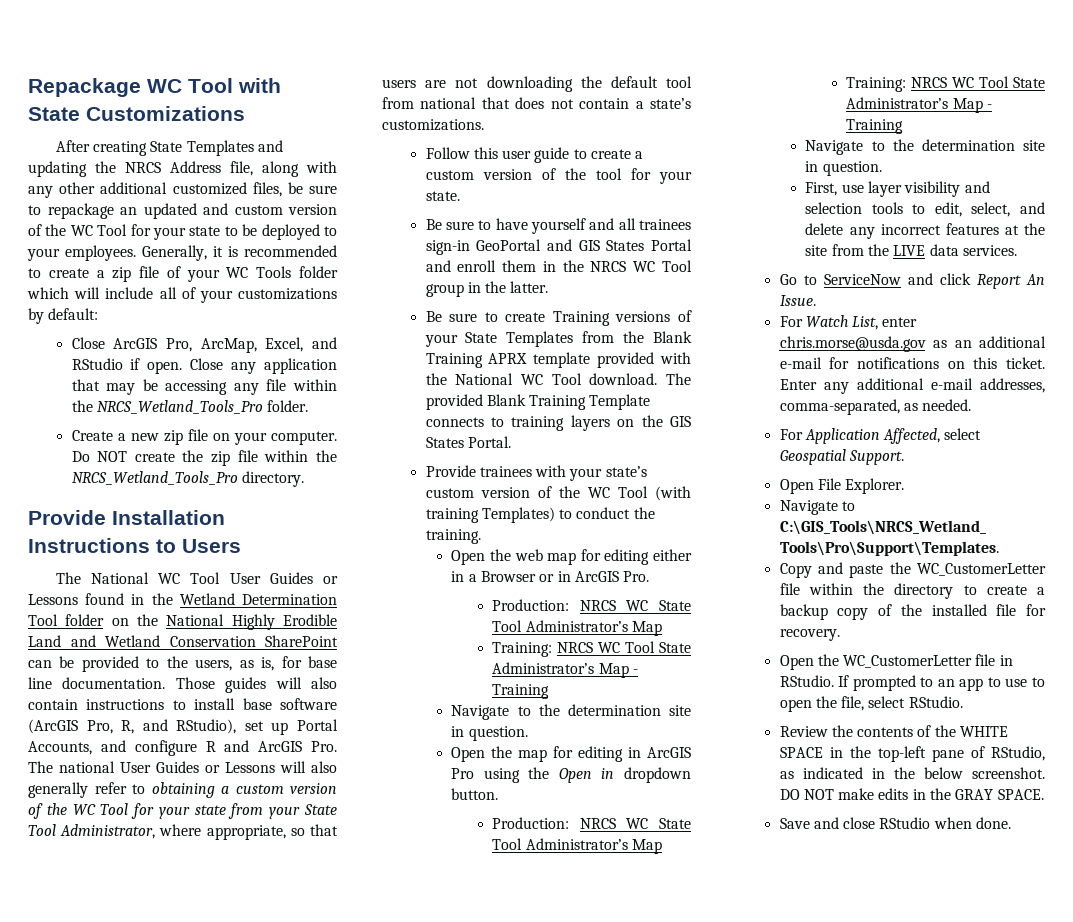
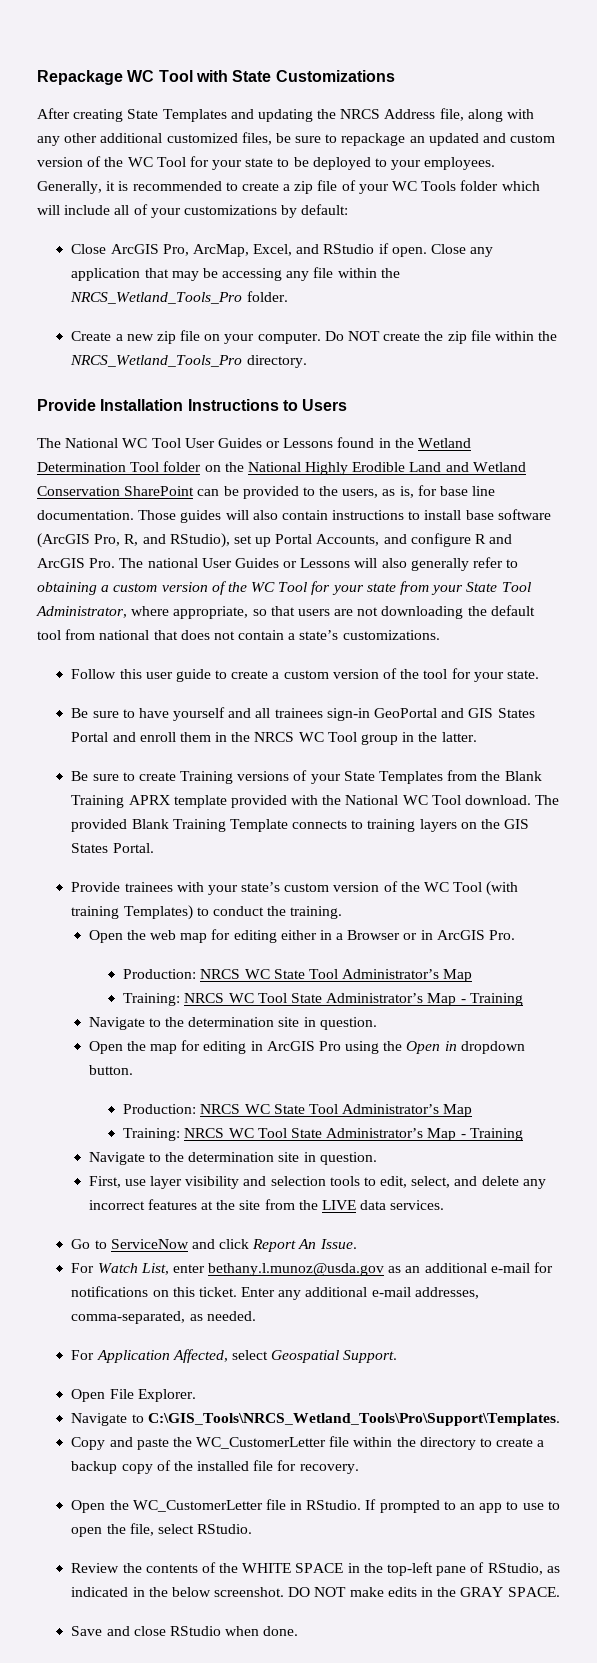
- For Watch List, enter chris.morse@usda.gov as an additional e-mail for notifications on this ticket.
+ For Watch List, enter bethany.l.munoz@usda.gov as an additional e-mail for notifications on this ticket.

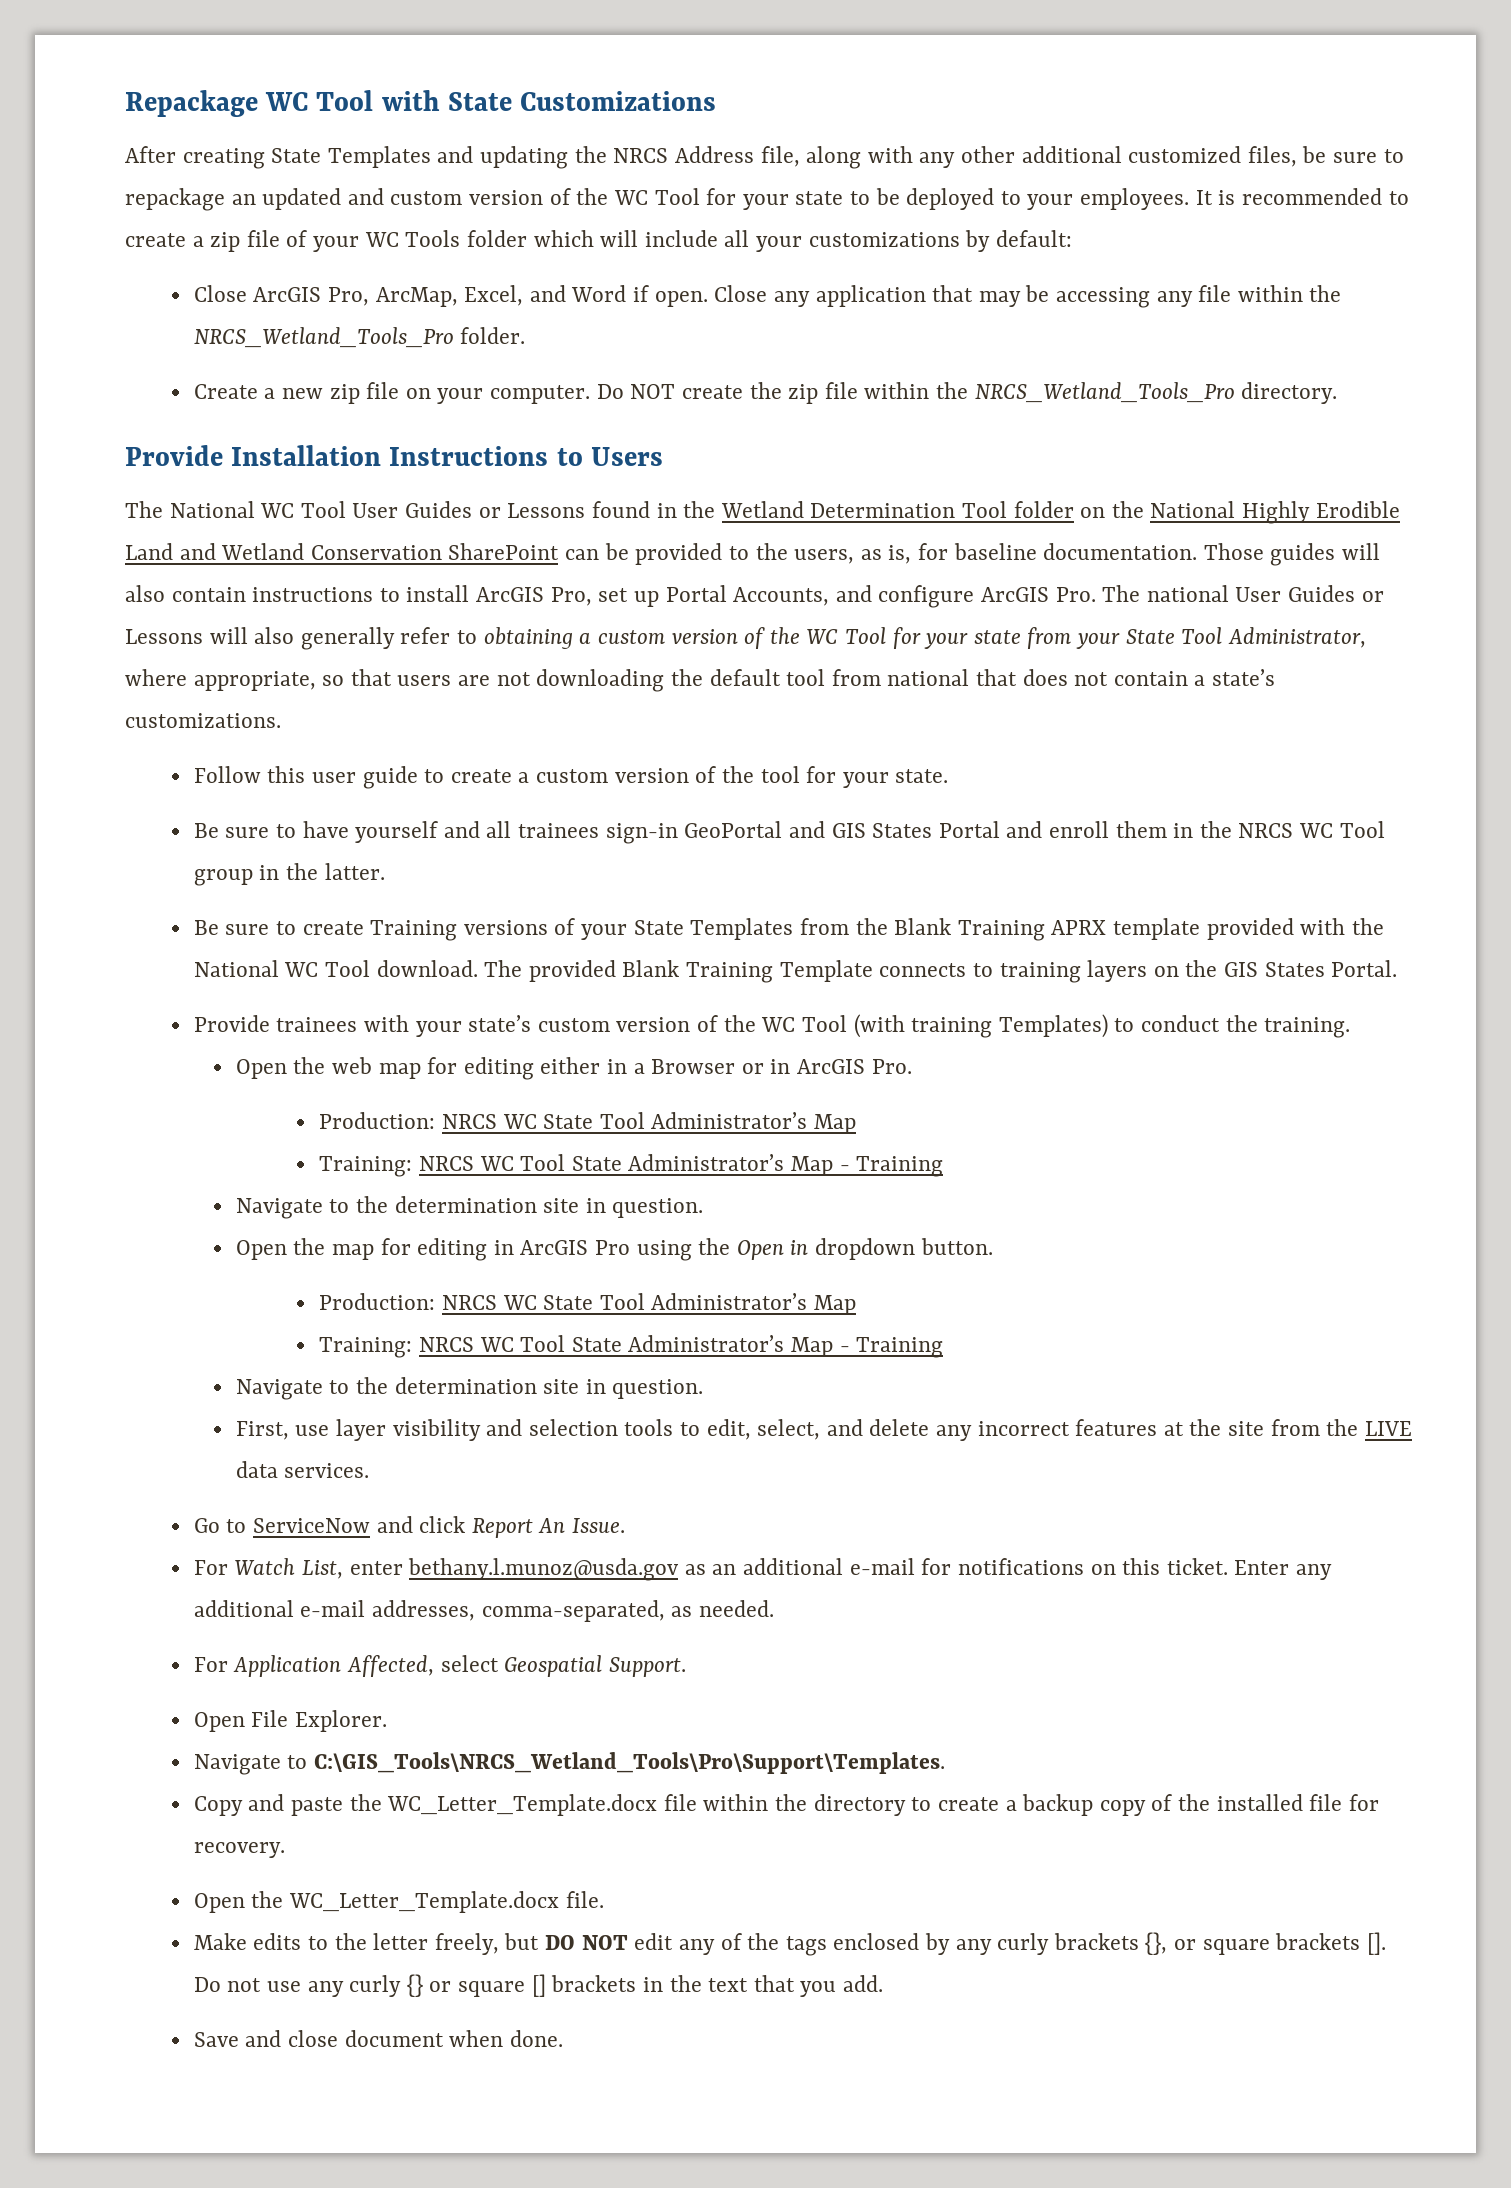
- Generally, it is recommended to create a zip file of your WC Tools folder which will include all of your customizations by default:
+ It is recommended to create a zip file of your WC Tools folder which will include all your customizations by default:
- Close ArcGIS Pro, ArcMap, Excel, and RStudio if open.
+ Close ArcGIS Pro, ArcMap, Excel, and Word if open.
- The National WC Tool User Guides or Lessons found in the Wetland Determination Tool folder on the National Highly Erodible Land and Wetland Conservation SharePoint can be provided to the users, as is, for base line documentation.
+ The National WC Tool User Guides or Lessons found in the Wetland Determination Tool folder on the National Highly Erodible Land and Wetland Conservation SharePoint can be provided to the users, as is, for baseline documentation.
- Those guides will also contain instructions to install base software (ArcGIS Pro, R, and RStudio), set up Portal Accounts, and configure R and ArcGIS Pro. The national User Guides or Lessons will also generally refer to obtaining a custom version of the WC Tool for your state from your State Tool Administrator, where appropriate, so that users are not downloading the default tool from national that does not contain a state’s customizations.
+ Those guides will also contain instructions to install ArcGIS Pro, set up Portal Accounts, and configure ArcGIS Pro. The national User Guides or Lessons will also generally refer to obtaining a custom version of the WC Tool for your state from your State Tool Administrator, where appropriate, so that users are not downloading the default tool from national that does not contain a state’s customizations.
- Copy and paste the WC_CustomerLetter file within the directory to create a backup copy of the installed file for recovery.
+ Copy and paste the WC_Letter_Template.docx file within the directory to create a backup copy of the installed file for recovery.
- Open the WC_CustomerLetter file in RStudio. If prompted to an app to use to open the file, select RStudio.
- Review the contents of the WHITE SPACE in the top-left pane of RStudio, as indicated in the below screenshot. DO NOT make edits in the GRAY SPACE.
+ Open the WC_Letter_Template.docx file.
+ Make edits to the letter freely, but DO NOT edit any of the tags enclosed by any curly brackets {}, or square brackets []. Do not use any curly {} or square [] brackets in the text that you add.
- Save and close RStudio when done.
+ Save and close document when done.

